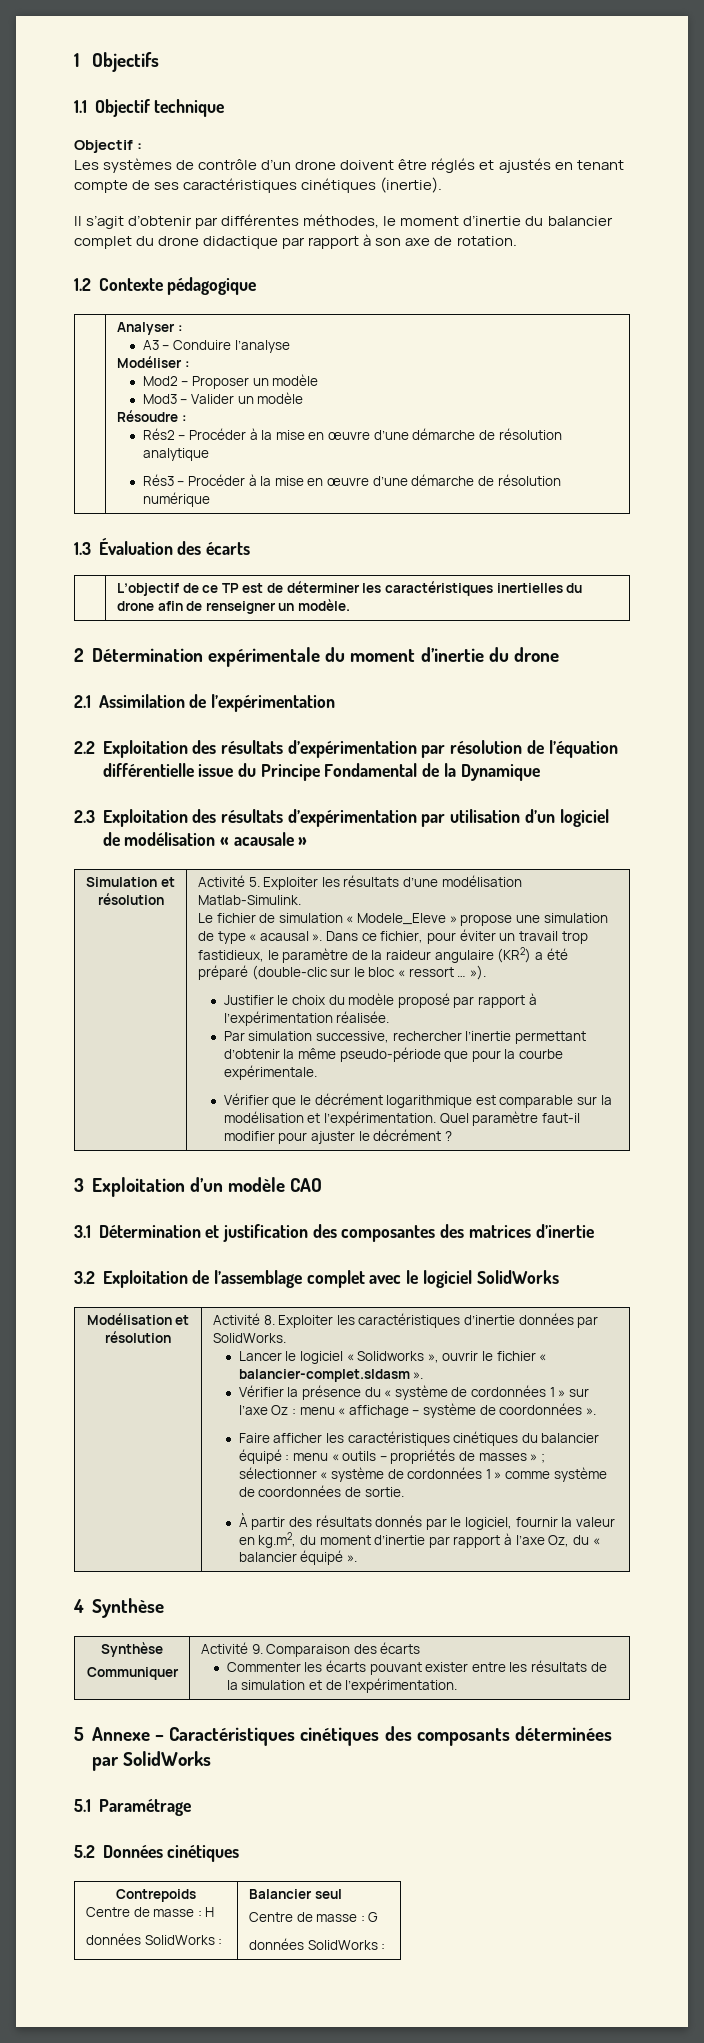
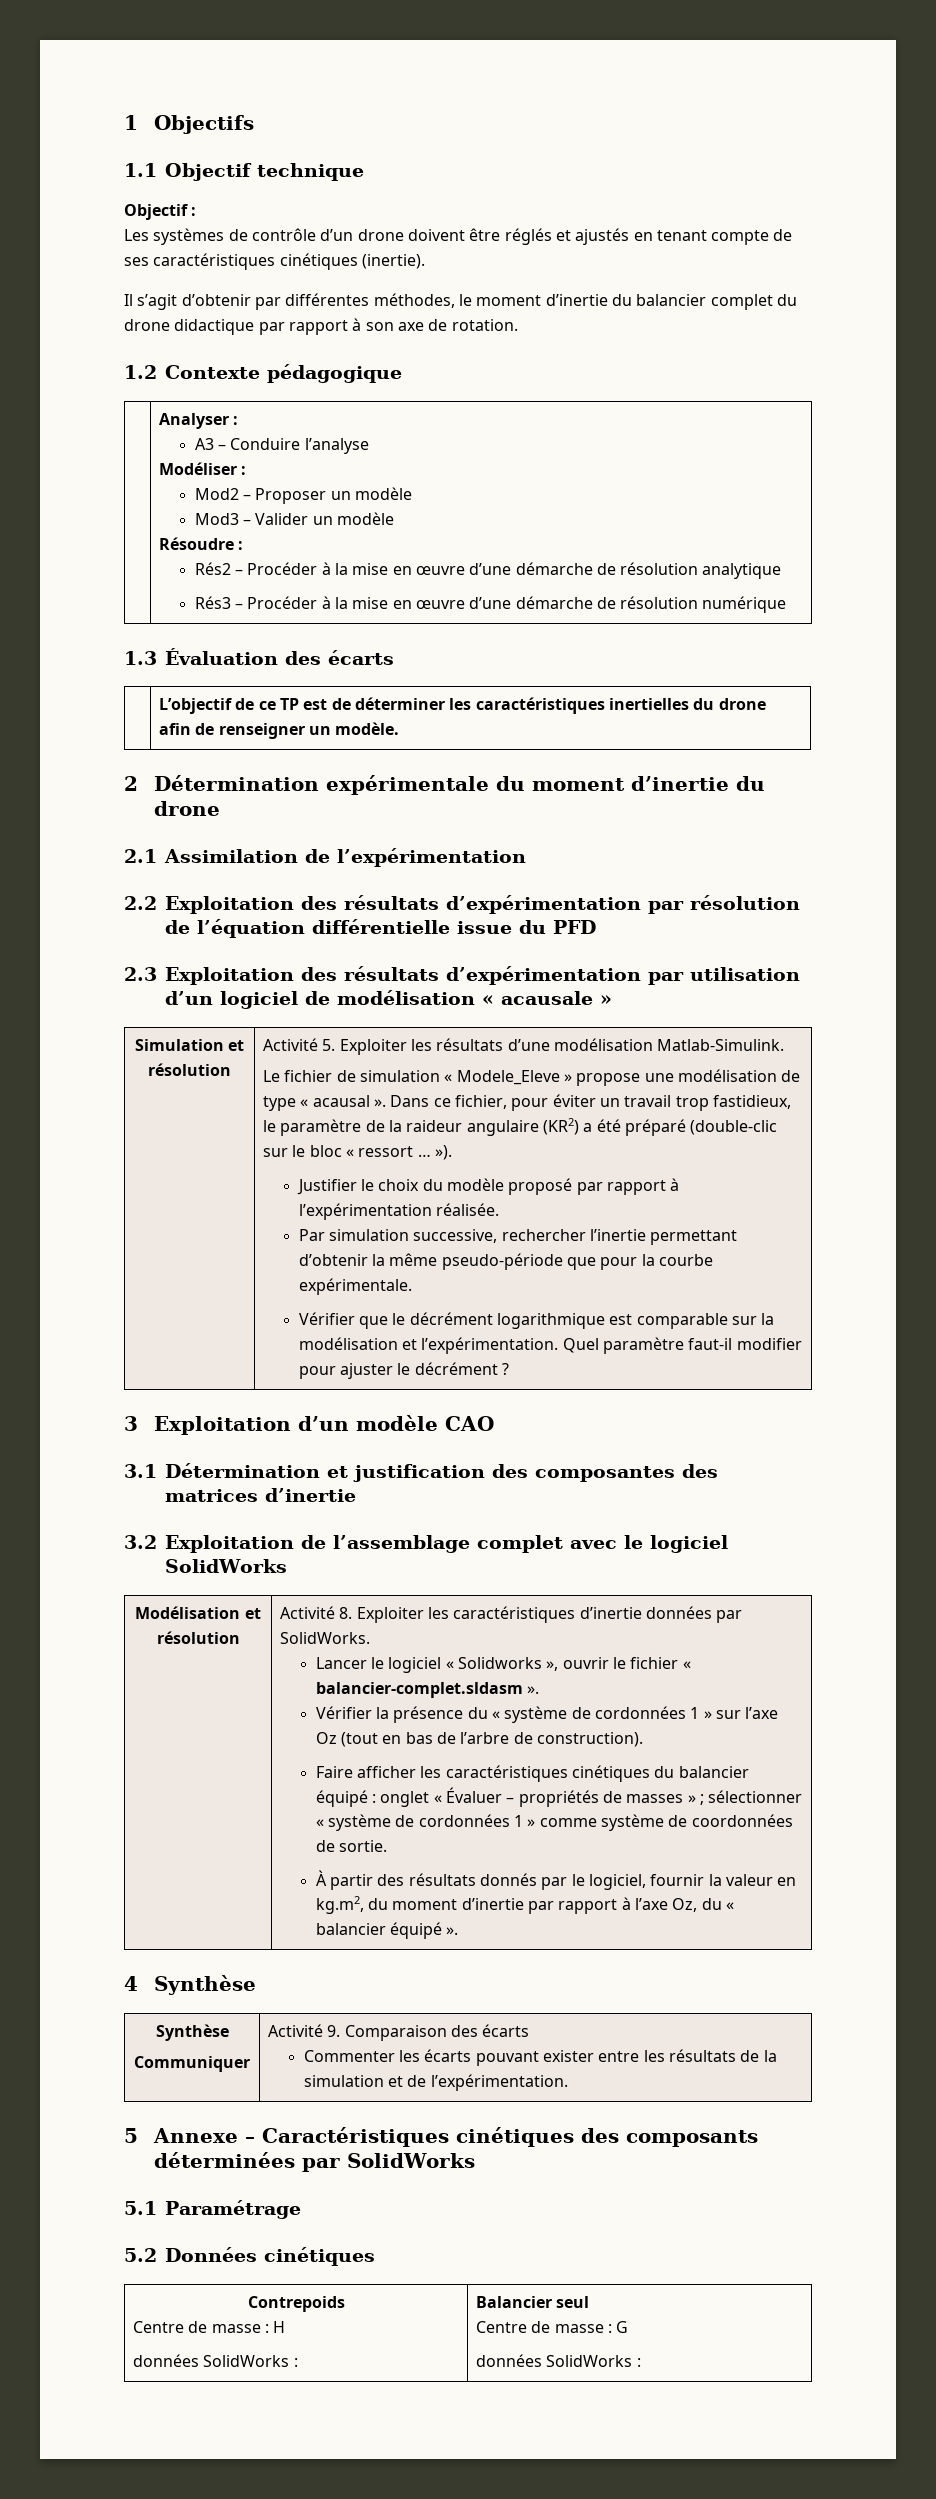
- 2.2 Exploitation des résultats d’expérimentation par résolution de l’équation différentielle issue du Principe Fondamental de la Dynamique
+ 2.2 Exploitation des résultats d’expérimentation par résolution de l’équation différentielle issue du PFD
- Le fichier de simulation « Modele_Eleve » propose une simulation de type « acausal ».
+ Le fichier de simulation « Modele_Eleve » propose une modélisation de type « acausal ».
- Vérifier la présence du « système de cordonnées 1 » sur l’axe Oz : menu « affichage – système de coordonnées ».
+ Vérifier la présence du « système de cordonnées 1 » sur l’axe Oz (tout en bas de l’arbre de construction).
- Faire afficher les caractéristiques cinétiques du balancier équipé : menu « outils – propriétés de masses » ; sélectionner « système de cordonnées 1 » comme système de coordonnées de sortie.
+ Faire afficher les caractéristiques cinétiques du balancier équipé : onglet « Évaluer – propriétés de masses » ; sélectionner « système de cordonnées 1 » comme système de coordonnées de sortie.

